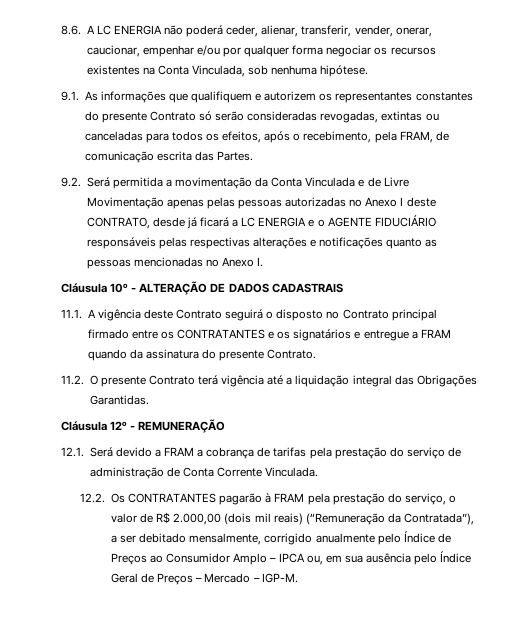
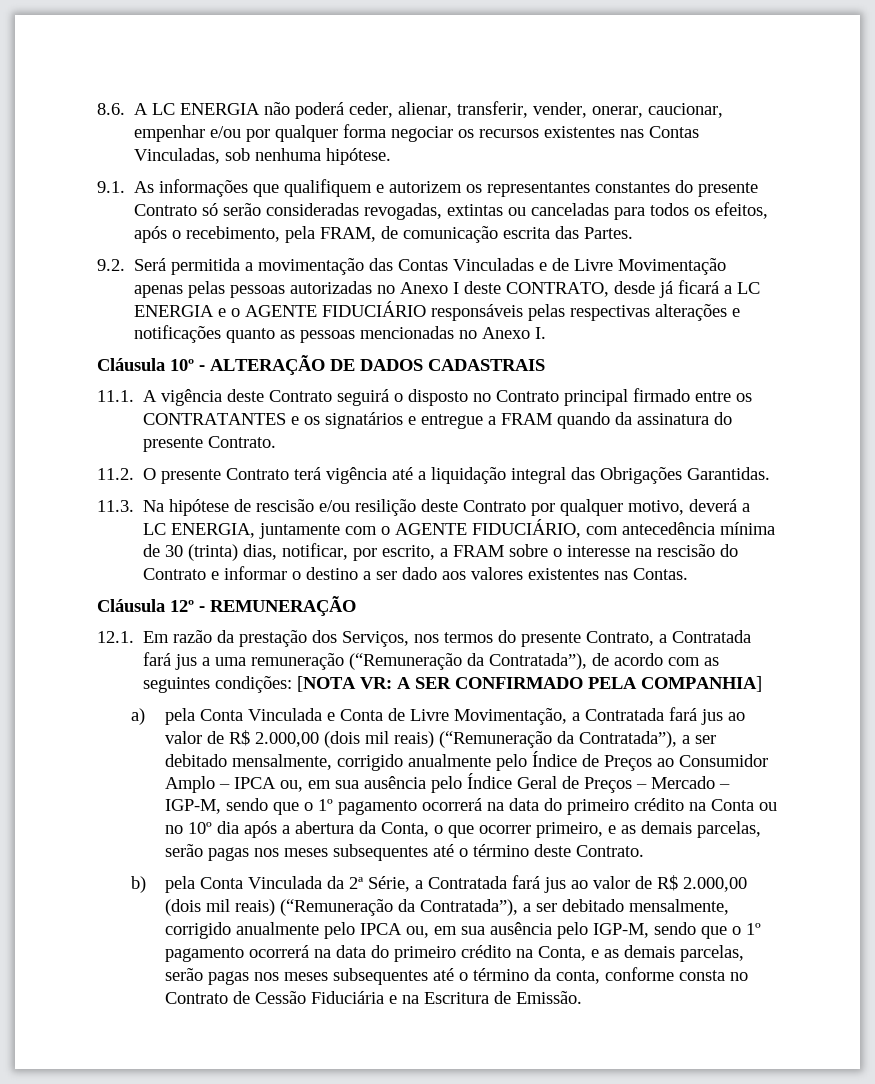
- 8.6. A LC ENERGIA não poderá ceder, alienar, transferir, vender, onerar, caucionar, empenhar e/ou por qualquer forma negociar os recursos existentes na Conta Vinculada, sob nenhuma hipótese.
+ 8.6. A LC ENERGIA não poderá ceder, alienar, transferir, vender, onerar, caucionar, empenhar e/ou por qualquer forma negociar os recursos existentes nas Contas Vinculadas, sob nenhuma hipótese.
- 9.2. Será permitida a movimentação da Conta Vinculada e de Livre Movimentação apenas pelas pessoas autorizadas no Anexo I deste CONTRATO, desde já ficará a LC ENERGIA e o AGENTE FIDUCIÁRIO responsáveis pelas respectivas alterações e notificações quanto as pessoas mencionadas no Anexo I.
+ 9.2. Será permitida a movimentação das Contas Vinculadas e de Livre Movimentação apenas pelas pessoas autorizadas no Anexo I deste CONTRATO, desde já ficará a LC ENERGIA e o AGENTE FIDUCIÁRIO responsáveis pelas respectivas alterações e notificações quanto as pessoas mencionadas no Anexo I.
+ 11.3. Na hipótese de rescisão e/ou resilição deste Contrato por qualquer motivo, deverá a LC ENERGIA, juntamente com o AGENTE FIDUCIÁRIO, com antecedência mínima de 30 (trinta) dias, notificar, por escrito, a FRAM sobre o interesse na rescisão do Contrato e informar o destino a ser dado aos valores existentes nas Contas.
  Cláusula 12º - REMUNERAÇÃO
- 12.1. Será devido a FRAM a cobrança de tarifas pela prestação do serviço de administração de Conta Corrente Vinculada.
- 12.2. Os CONTRATANTES pagarão à FRAM pela prestação do serviço, o valor de R$ 2.000,00 (dois mil reais) (“Remuneração da Contratada”), a ser debitado mensalmente, corrigido anualmente pelo Índice de Preços ao Consumidor Amplo – IPCA ou, em sua ausência pelo Índice Geral de Preços – Mercado – IGP-M.
+ 12.1. Em razão da prestação dos Serviços, nos termos do presente Contrato, a Contratada fará jus a uma remuneração (“Remuneração da Contratada”), de acordo com as seguintes condições: [NOTA VR: A SER CONFIRMADO PELA COMPANHIA]
+ a) pela Conta Vinculada e Conta de Livre Movimentação, a Contratada fará jus ao valor de R$ 2.000,00 (dois mil reais) (“Remuneração da Contratada”), a ser debitado mensalmente, corrigido anualmente pelo Índice de Preços ao Consumidor Amplo – IPCA ou, em sua ausência pelo Índice Geral de Preços – Mercado – IGP-M, sendo que o 1º pagamento ocorrerá na data do primeiro crédito na Conta ou no 10º dia após a abertura da Conta, o que ocorrer primeiro, e as demais parcelas, serão pagas nos meses subsequentes até o término deste Contrato.
+ b) pela Conta Vinculada da 2ª Série, a Contratada fará jus ao valor de R$ 2.000,00 (dois mil reais) (“Remuneração da Contratada”), a ser debitado mensalmente, corrigido anualmente pelo IPCA ou, em sua ausência pelo IGP-M, sendo que o 1º pagamento ocorrerá na data do primeiro crédito na Conta, e as demais parcelas, serão pagas nos meses subsequentes até o término da conta, conforme consta no Contrato de Cessão Fiduciária e na Escritura de Emissão.

